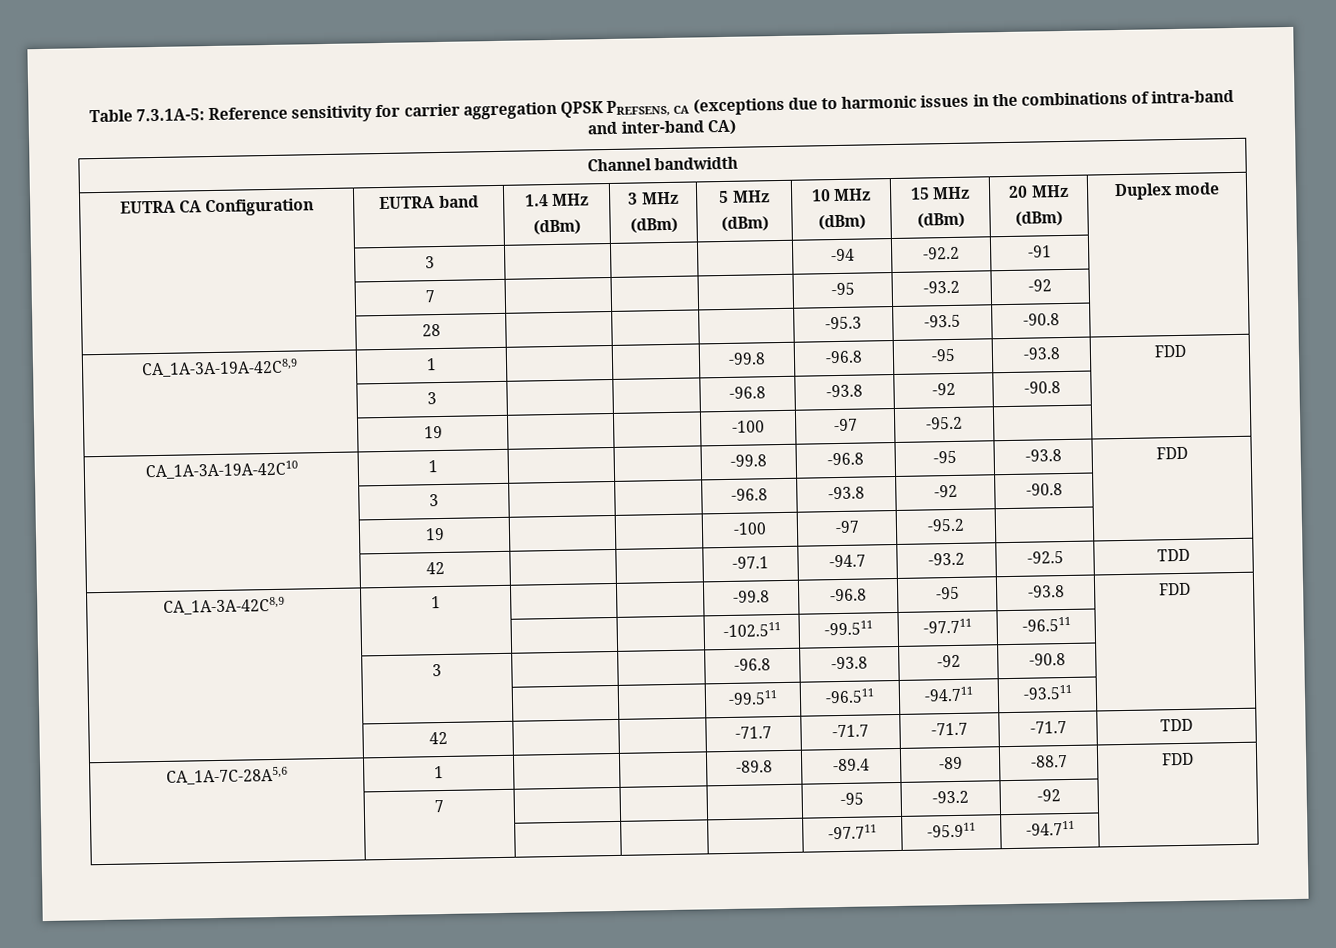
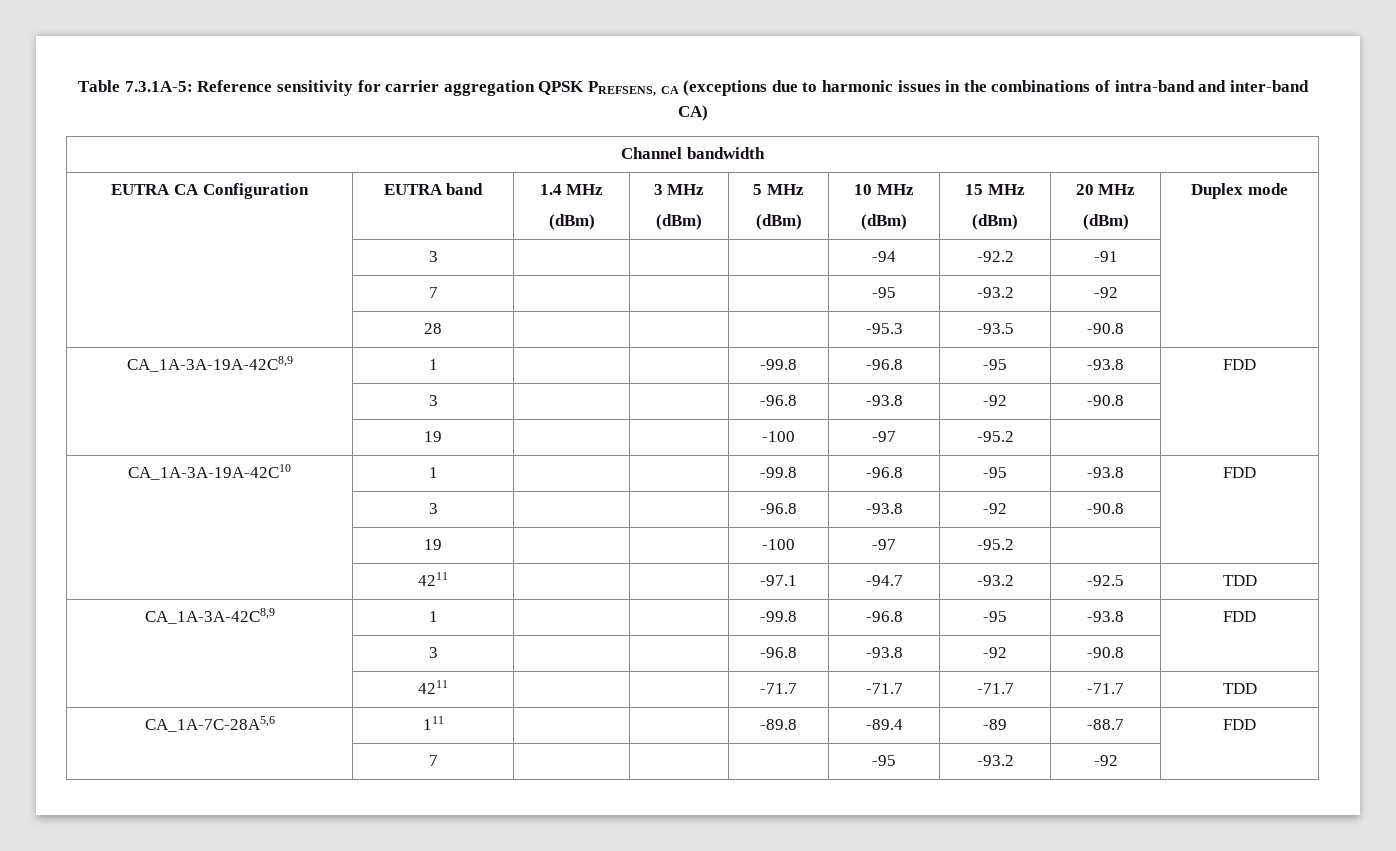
- | 42 | | | -97.1 | -94.7 | -93.2 | -92.5 | TDD
+ | 4211 | | | -97.1 | -94.7 | -93.2 | -92.5 | TDD
  CA_1A-3A-42C8,9 | 1 | | | -99.8 | -96.8 | -95 | -93.8 | FDD
- | | | | -102.511 | -99.511 | -97.711 | -96.511 |
  | 3 | | | -96.8 | -93.8 | -92 | -90.8 |
- | | | | -99.511 | -96.511 | -94.711 | -93.511 |
- | 42 | | | -71.7 | -71.7 | -71.7 | -71.7 | TDD
+ | 4211 | | | -71.7 | -71.7 | -71.7 | -71.7 | TDD
- CA_1A-7C-28A5,6 | 1 | | | -89.8 | -89.4 | -89 | -88.7 | FDD
+ CA_1A-7C-28A5,6 | 111 | | | -89.8 | -89.4 | -89 | -88.7 | FDD
- | | | | | -97.711 | -95.911 | -94.711 |

